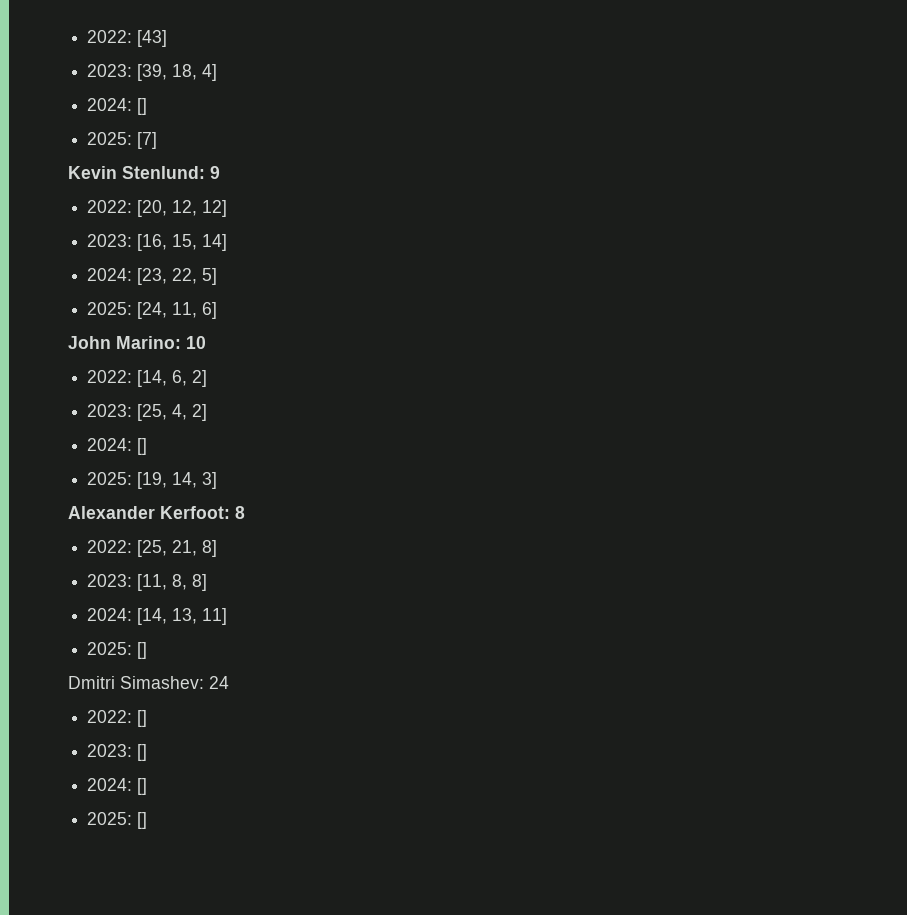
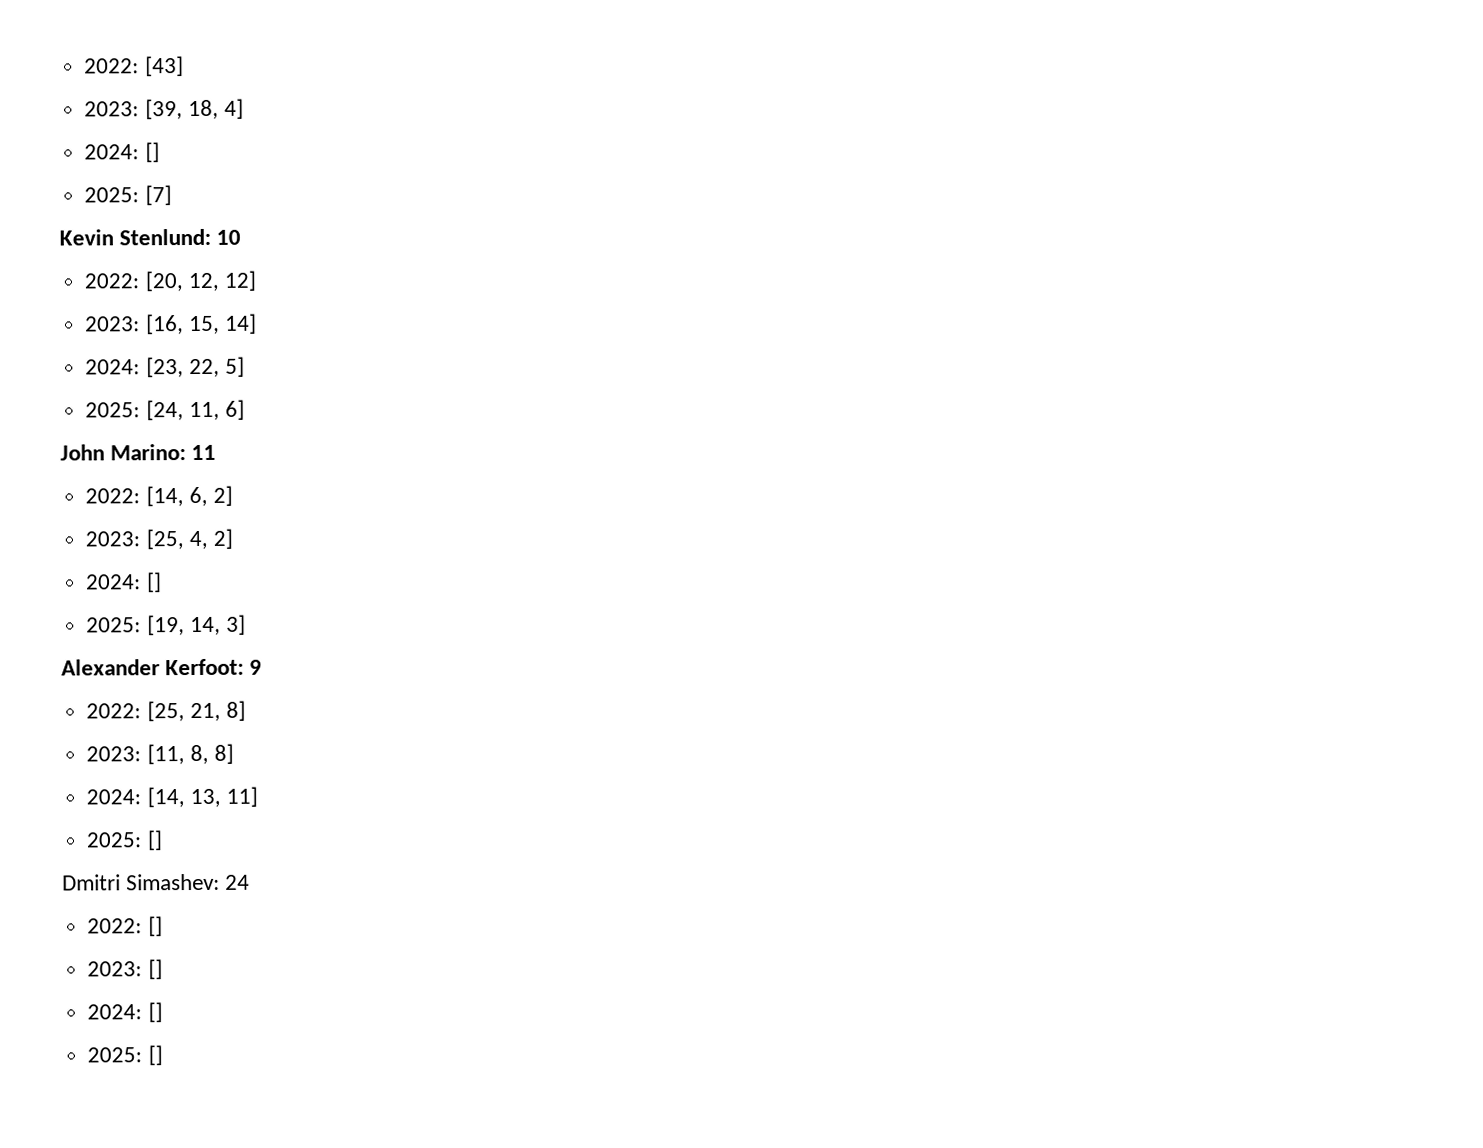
- Kevin Stenlund: 9
+ Kevin Stenlund: 10
- John Marino: 10
+ John Marino: 11
- Alexander Kerfoot: 8
+ Alexander Kerfoot: 9

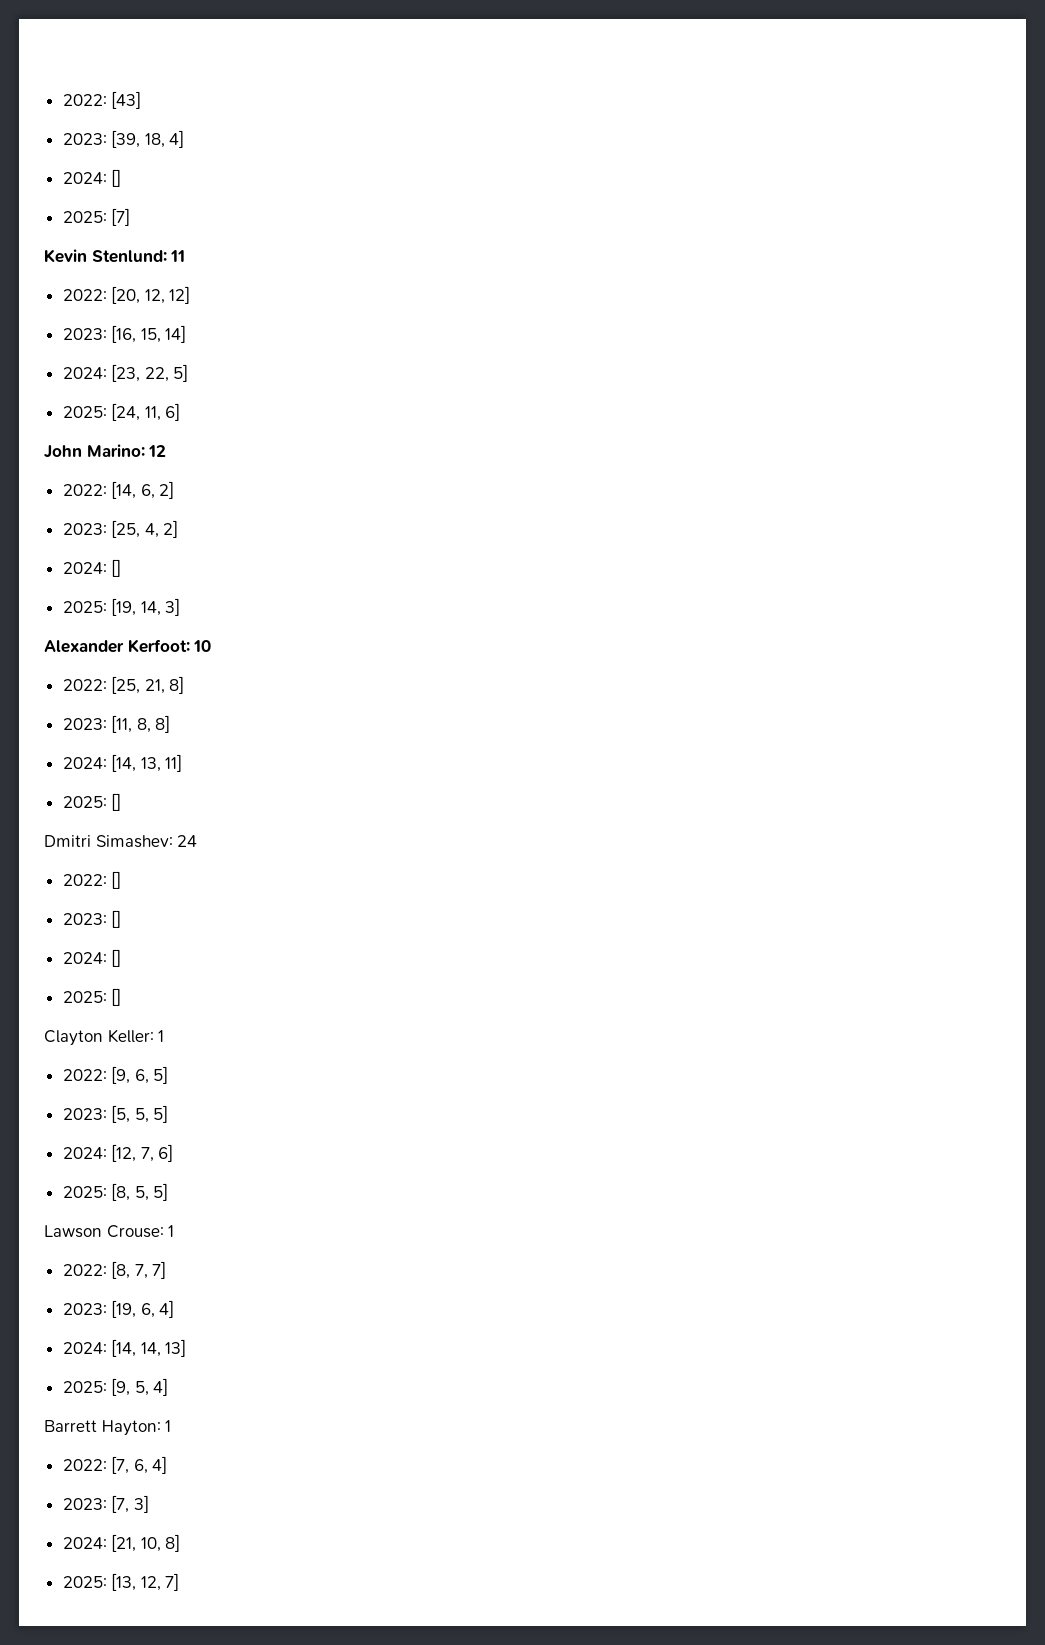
- Kevin Stenlund: 10
+ Kevin Stenlund: 11
- John Marino: 11
+ John Marino: 12
- Alexander Kerfoot: 9
+ Alexander Kerfoot: 10
+ Clayton Keller: 1
+ 2022: [9, 6, 5]
+ 2023: [5, 5, 5]
+ 2024: [12, 7, 6]
+ 2025: [8, 5, 5]
+ Lawson Crouse: 1
+ 2022: [8, 7, 7]
+ 2023: [19, 6, 4]
+ 2024: [14, 14, 13]
+ 2025: [9, 5, 4]
+ Barrett Hayton: 1
+ 2022: [7, 6, 4]
+ 2023: [7, 3]
+ 2024: [21, 10, 8]
+ 2025: [13, 12, 7]

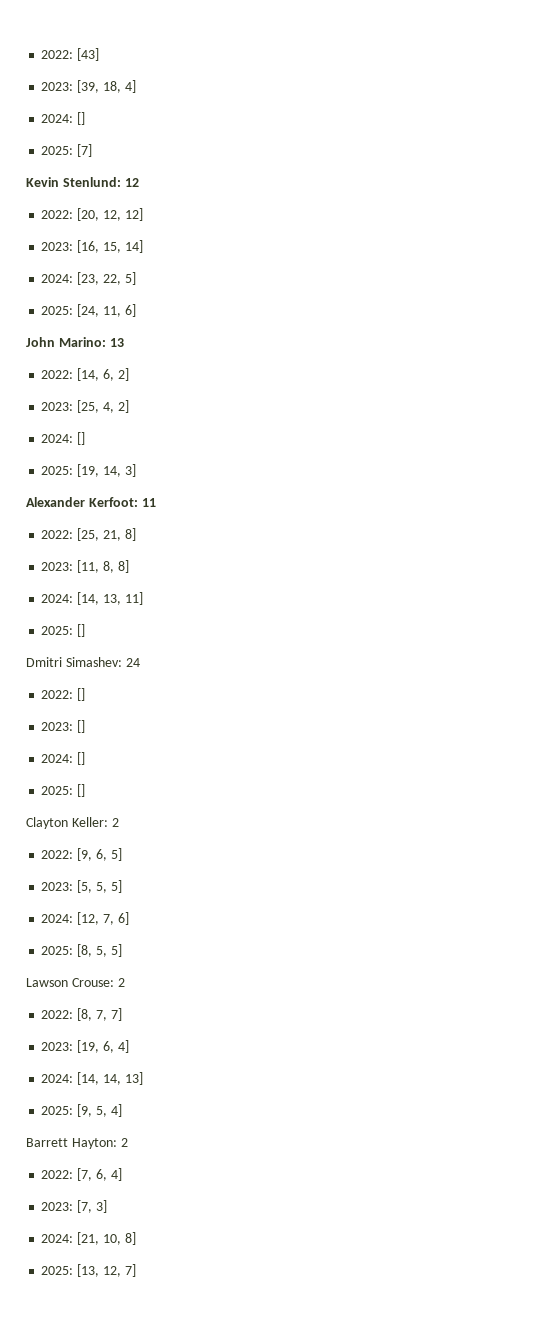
- Kevin Stenlund: 11
+ Kevin Stenlund: 12
- John Marino: 12
+ John Marino: 13
- Alexander Kerfoot: 10
+ Alexander Kerfoot: 11
- Clayton Keller: 1
+ Clayton Keller: 2
- Lawson Crouse: 1
+ Lawson Crouse: 2
- Barrett Hayton: 1
+ Barrett Hayton: 2

